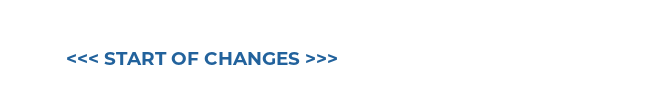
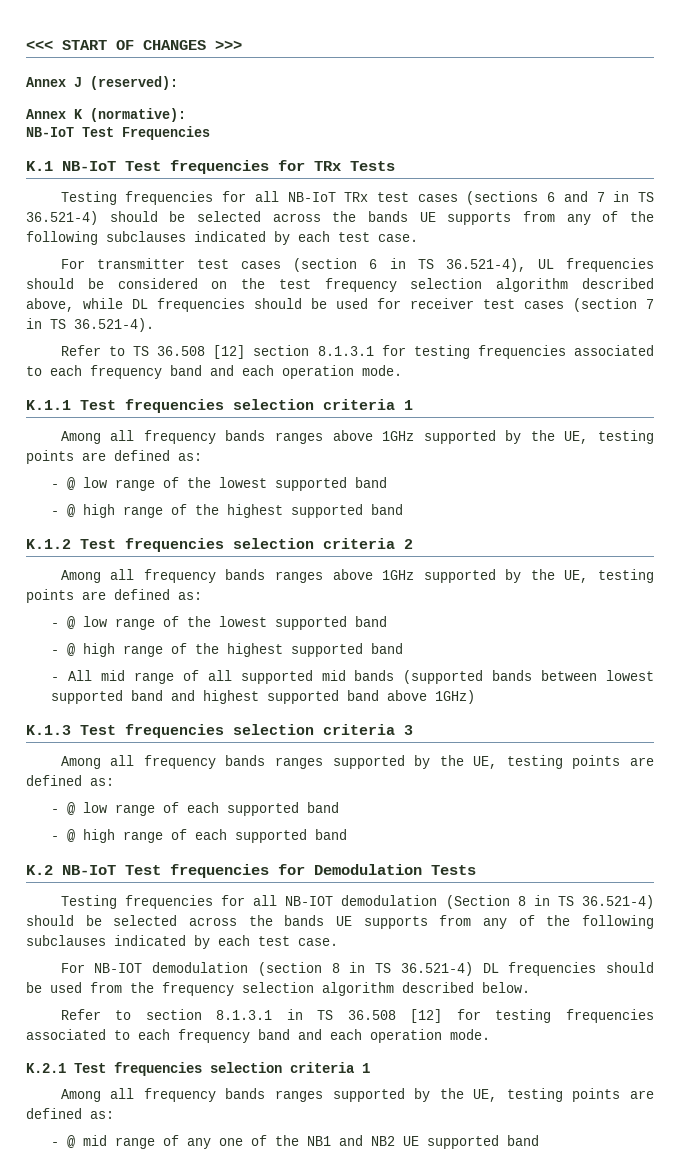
+ Annex J (reserved):
+ Annex K (normative):
+ NB-IoT Test Frequencies
+ K.1 NB-IoT Test frequencies for TRx Tests
+ Testing frequencies for all NB-IoT TRx test cases (sections 6 and 7 in TS 36.521-4) should be selected across the bands UE supports from any of the following subclauses indicated by each test case.
+ For transmitter test cases (section 6 in TS 36.521-4), UL frequencies should be considered on the test frequency selection algorithm described above, while DL frequencies should be used for receiver test cases (section 7 in TS 36.521-4).
+ Refer to TS 36.508 [12] section 8.1.3.1 for testing frequencies associated to each frequency band and each operation mode.
+ K.1.1 Test frequencies selection criteria 1
+ Among all frequency bands ranges above 1GHz supported by the UE, testing points are defined as:
+ - @ low range of the lowest supported band
+ - @ high range of the highest supported band
+ K.1.2 Test frequencies selection criteria 2
+ Among all frequency bands ranges above 1GHz supported by the UE, testing points are defined as:
+ - @ low range of the lowest supported band
+ - @ high range of the highest supported band
+ - All mid range of all supported mid bands (supported bands between lowest supported band and highest supported band above 1GHz)
+ K.1.3 Test frequencies selection criteria 3
+ Among all frequency bands ranges supported by the UE, testing points are defined as:
+ - @ low range of each supported band
+ - @ high range of each supported band
+ K.2 NB-IoT Test frequencies for Demodulation Tests
+ Testing frequencies for all NB-IOT demodulation (Section 8 in TS 36.521-4) should be selected across the bands UE supports from any of the following subclauses indicated by each test case.
+ For NB-IOT demodulation (section 8 in TS 36.521-4) DL frequencies should be used from the frequency selection algorithm described below.
+ Refer to section 8.1.3.1 in TS 36.508 [12] for testing frequencies associated to each frequency band and each operation mode.
+ K.2.1 Test frequencies selection criteria 1
+ Among all frequency bands ranges supported by the UE, testing points are defined as:
+ - @ mid range of any one of the NB1 and NB2 UE supported band

